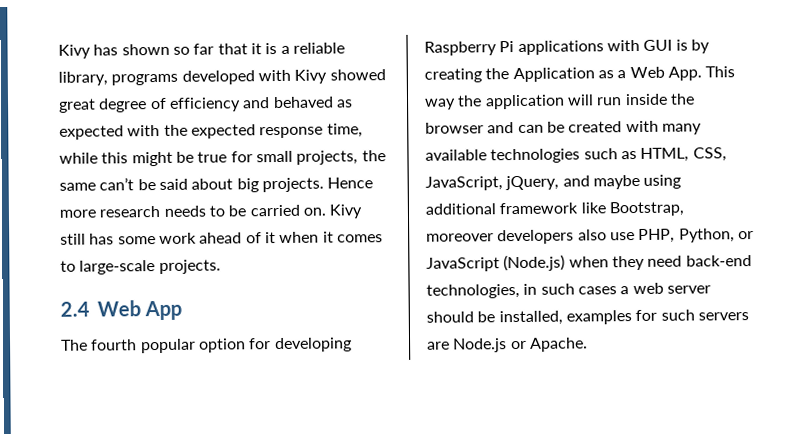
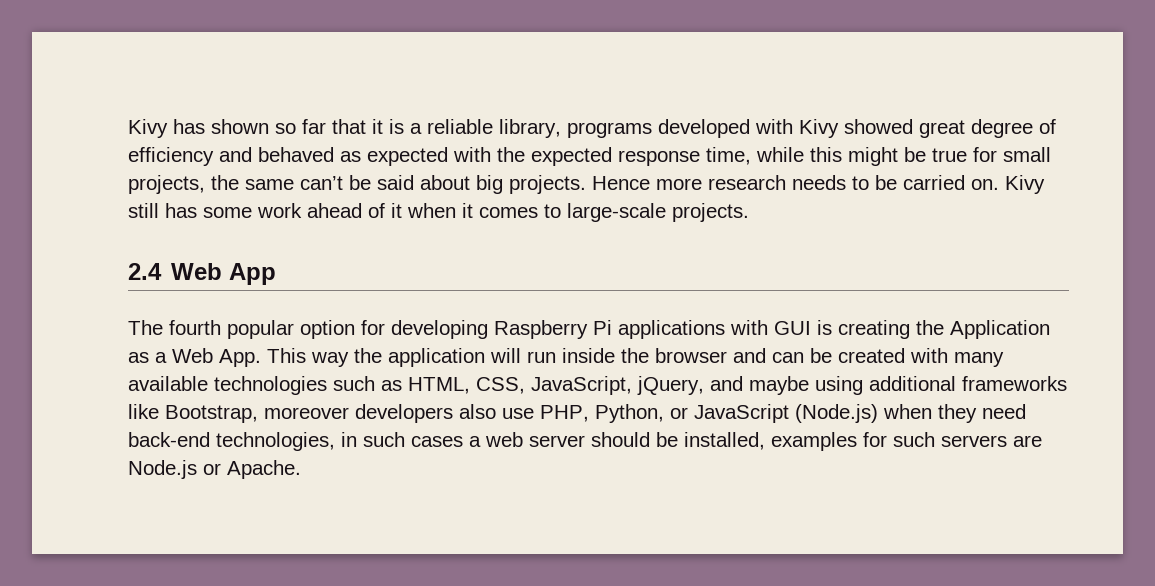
- The fourth popular option for developing Raspberry Pi applications with GUI is by creating the Application as a Web App. This way the application will run inside the browser and can be created with many available technologies such as HTML, CSS, JavaScript, jQuery, and maybe using additional framework like Bootstrap, moreover developers also use PHP, Python, or JavaScript (Node.js) when they need back-end technologies, in such cases a web server should be installed, examples for such servers are Node.js or Apache.
+ The fourth popular option for developing Raspberry Pi applications with GUI is creating the Application as a Web App. This way the application will run inside the browser and can be created with many available technologies such as HTML, CSS, JavaScript, jQuery, and maybe using additional frameworks like Bootstrap, moreover developers also use PHP, Python, or JavaScript (Node.js) when they need back-end technologies, in such cases a web server should be installed, examples for such servers are Node.js or Apache.

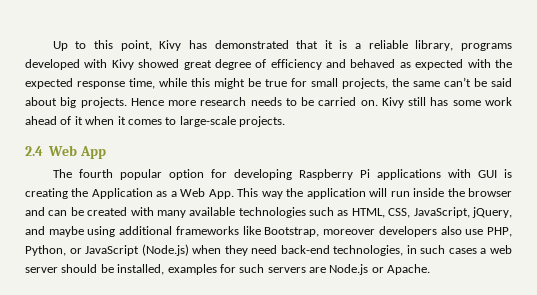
- Kivy has shown so far that it is a reliable library, programs developed with Kivy showed great degree of efficiency and behaved as expected with the expected response time, while this might be true for small projects, the same can’t be said about big projects.
+ Up to this point, Kivy has demonstrated that it is a reliable library, programs developed with Kivy showed great degree of efficiency and behaved as expected with the expected response time, while this might be true for small projects, the same can’t be said about big projects.

